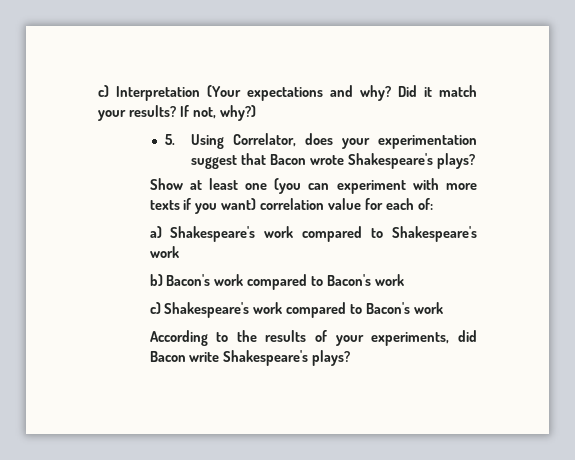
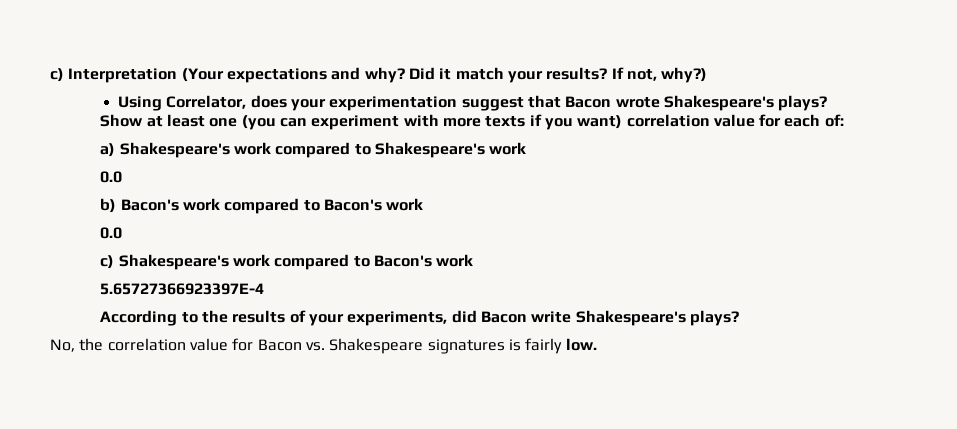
- 5. Using Correlator, does your experimentation suggest that Bacon wrote Shakespeare's plays?
+ Using Correlator, does your experimentation suggest that Bacon wrote Shakespeare's plays?
  a) Shakespeare's work compared to Shakespeare's work
+ 0.0
  b) Bacon's work compared to Bacon's work
+ 0.0
+ 5.65727366923397E-4
+ No, the correlation value for Bacon vs. Shakespeare signatures is fairly low.

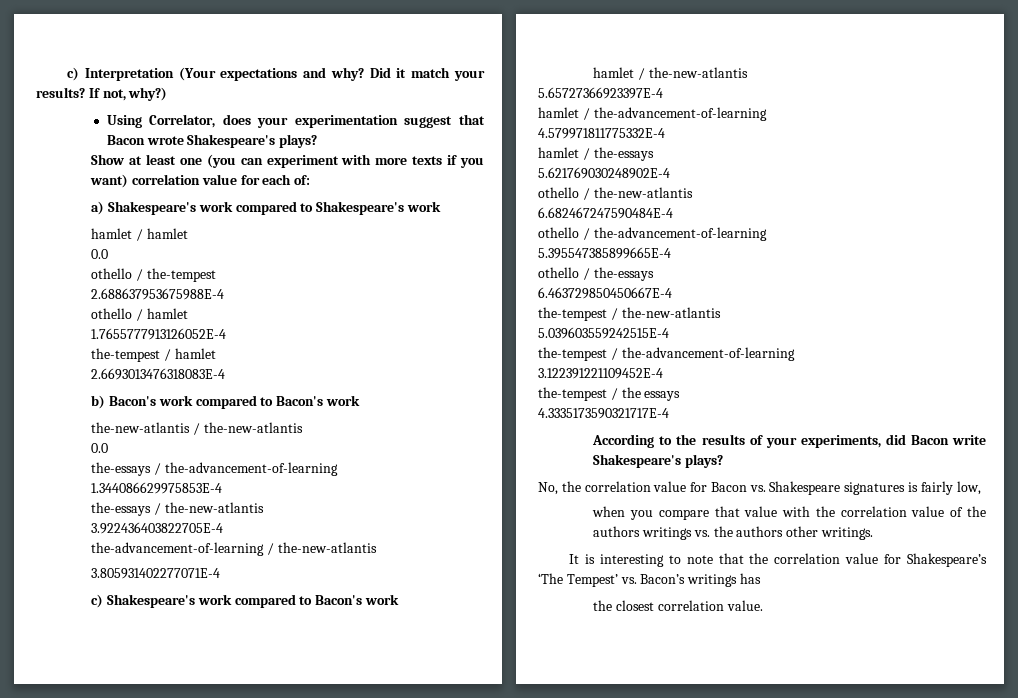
  a) Shakespeare's work compared to Shakespeare's work
+ hamlet / hamlet
  0.0
+ othello / the-tempest
+ 2.688637953675988E-4
+ othello / hamlet
+ 1.7655777913126052E-4
+ the-tempest / hamlet
+ 2.6693013476318083E-4
  b) Bacon's work compared to Bacon's work
+ the-new-atlantis / the-new-atlantis
  0.0
+ the-essays / the-advancement-of-learning
+ 1.344086629975853E-4
+ the-essays / the-new-atlantis
+ 3.922436403822705E-4
+ the-advancement-of-learning / the-new-atlantis
+ 3.805931402277071E-4
+ hamlet / the-new-atlantis
  5.65727366923397E-4
+ hamlet / the-advancement-of-learning
+ 4.579971811775332E-4
+ hamlet / the-essays
+ 5.621769030248902E-4
+ othello / the-new-atlantis
+ 6.682467247590484E-4
+ othello / the-advancement-of-learning
+ 5.395547385899665E-4
+ othello / the-essays
+ 6.463729850450667E-4
+ the-tempest / the-new-atlantis
+ 5.039603559242515E-4
+ the-tempest / the-advancement-of-learning
+ 3.122391221109452E-4
+ the-tempest / the essays
+ 4.3335173590321717E-4
- No, the correlation value for Bacon vs. Shakespeare signatures is fairly low.
+ No, the correlation value for Bacon vs. Shakespeare signatures is fairly low,
+ when you compare that value with the correlation value of the authors writings vs. the authors other writings.
+ It is interesting to note that the correlation value for Shakespeare’s ‘The Tempest’ vs. Bacon’s writings has
+ the closest correlation value.

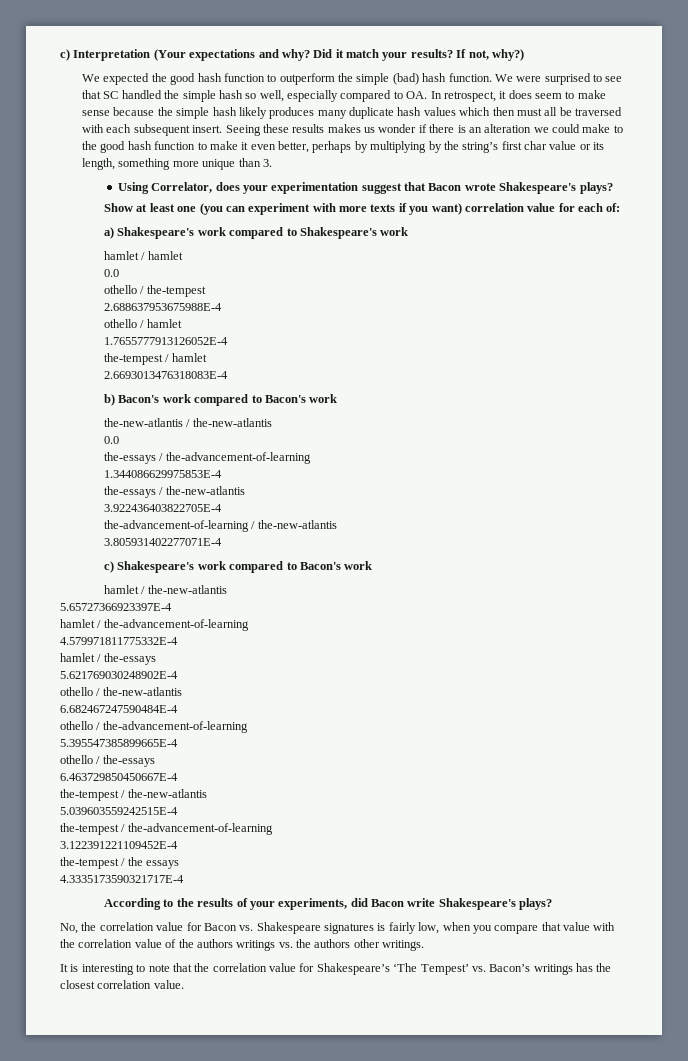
+ We expected the good hash function to outperform the simple (bad) hash function. We were surprised to see that SC handled the simple hash so well, especially compared to OA. In retrospect, it does seem to make sense because the simple hash likely produces many duplicate hash values which then must all be traversed with each subsequent insert. Seeing these results makes us wonder if there is an alteration we could make to the good hash function to make it even better, perhaps by multiplying by the string’s first char value or its length, something more unique than 3.
- No, the correlation value for Bacon vs. Shakespeare signatures is fairly low,
- when you compare that value with the correlation value of the authors writings vs. the authors other writings.
+ No, the correlation value for Bacon vs. Shakespeare signatures is fairly low, when you compare that value with the correlation value of the authors writings vs. the authors other writings.
- It is interesting to note that the correlation value for Shakespeare’s ‘The Tempest’ vs. Bacon’s writings has
- the closest correlation value.
+ It is interesting to note that the correlation value for Shakespeare’s ‘The Tempest’ vs. Bacon’s writings has the closest correlation value.

